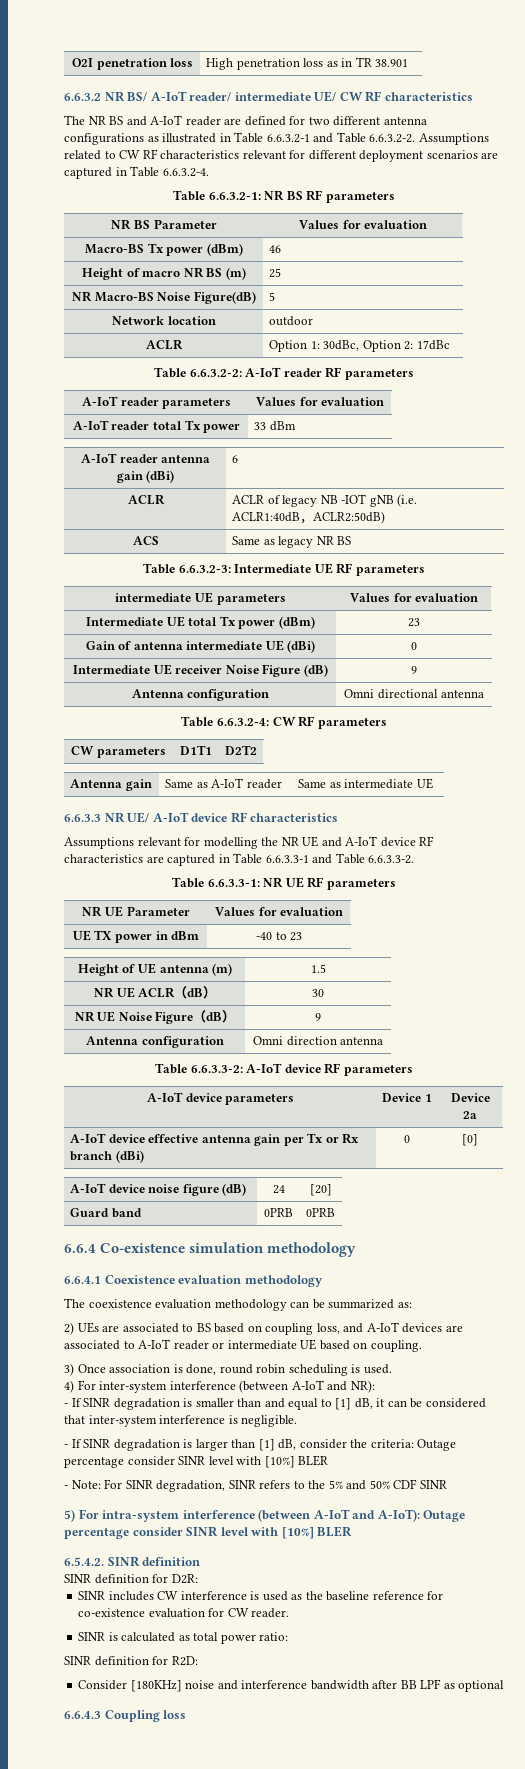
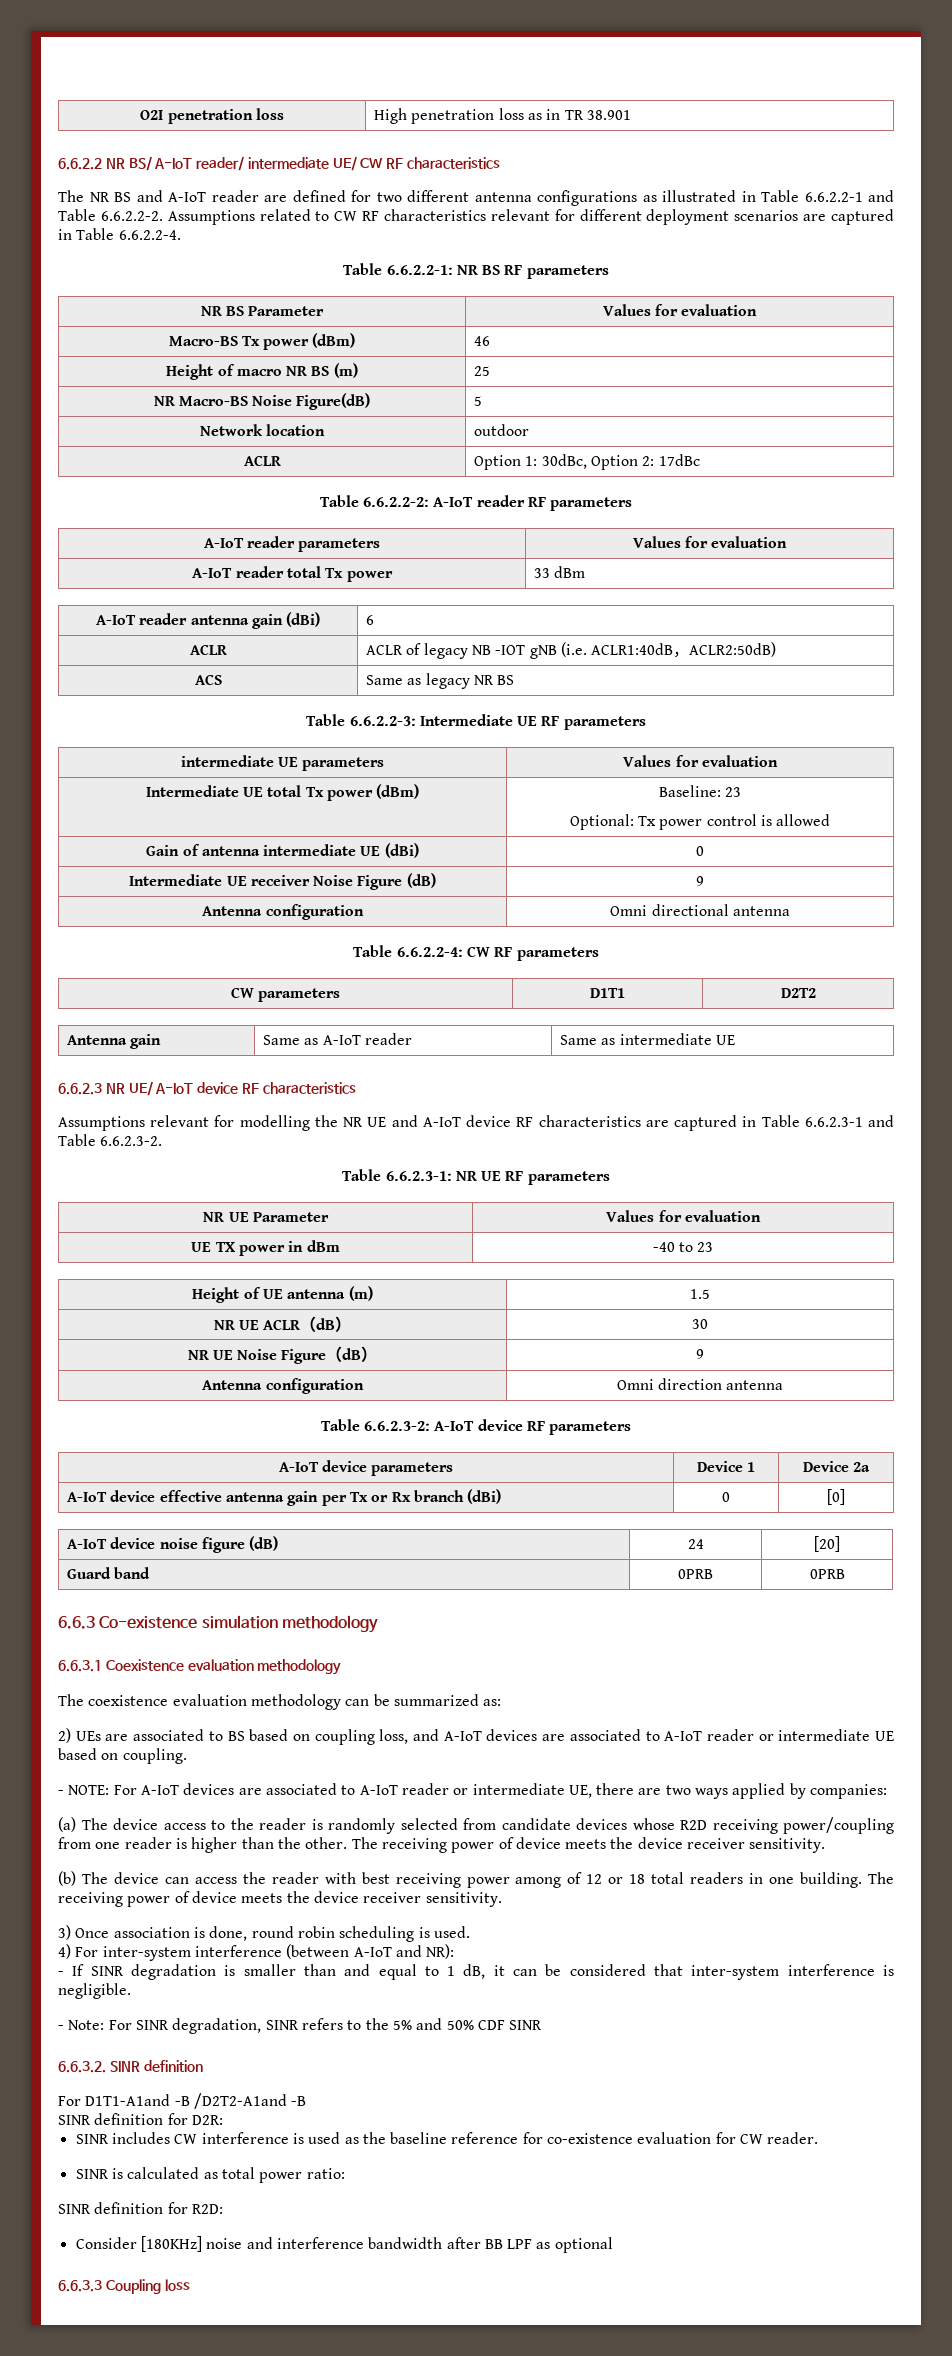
- 6.6.3.2 NR BS/ A-IoT reader/ intermediate UE/ CW RF characteristics
+ 6.6.2.2 NR BS/ A-IoT reader/ intermediate UE/ CW RF characteristics
- The NR BS and A-IoT reader are defined for two different antenna configurations as illustrated in Table 6.6.3.2-1 and Table 6.6.3.2-2. Assumptions related to CW RF characteristics relevant for different deployment scenarios are captured in Table 6.6.3.2-4.
- Table 6.6.3.2-1: NR BS RF parameters
+ The NR BS and A-IoT reader are defined for two different antenna configurations as illustrated in Table 6.6.2.2-1 and Table 6.6.2.2-2. Assumptions related to CW RF characteristics relevant for different deployment scenarios are captured in Table 6.6.2.2-4.
+ Table 6.6.2.2-1: NR BS RF parameters
- Table 6.6.3.2-2: A-IoT reader RF parameters
+ Table 6.6.2.2-2: A-IoT reader RF parameters
- Table 6.6.3.2-3: Intermediate UE RF parameters
+ Table 6.6.2.2-3: Intermediate UE RF parameters
- Intermediate UE total Tx power (dBm) | 23
+ Intermediate UE total Tx power (dBm) | Baseline: 23
+ Optional: Tx power control is allowed
- Table 6.6.3.2-4: CW RF parameters
+ Table 6.6.2.2-4: CW RF parameters
- 6.6.3.3 NR UE/ A-IoT device RF characteristics
+ 6.6.2.3 NR UE/ A-IoT device RF characteristics
- Assumptions relevant for modelling the NR UE and A-IoT device RF characteristics are captured in Table 6.6.3.3-1 and Table 6.6.3.3-2.
- Table 6.6.3.3-1: NR UE RF parameters
+ Assumptions relevant for modelling the NR UE and A-IoT device RF characteristics are captured in Table 6.6.2.3-1 and Table 6.6.2.3-2.
+ Table 6.6.2.3-1: NR UE RF parameters
- Table 6.6.3.3-2: A-IoT device RF parameters
+ Table 6.6.2.3-2: A-IoT device RF parameters
- 6.6.4 Co-existence simulation methodology
+ 6.6.3 Co-existence simulation methodology
- 6.6.4.1 Coexistence evaluation methodology
+ 6.6.3.1 Coexistence evaluation methodology
+ - NOTE: For A-IoT devices are associated to A-IoT reader or intermediate UE, there are two ways applied by companies:
+ (a) The device access to the reader is randomly selected from candidate devices whose R2D receiving power/coupling from one reader is higher than the other. The receiving power of device meets the device receiver sensitivity.
+ (b) The device can access the reader with best receiving power among of 12 or 18 total readers in one building. The receiving power of device meets the device receiver sensitivity.
- - If SINR degradation is smaller than and equal to [1] dB, it can be considered that inter-system interference is negligible.
+ - If SINR degradation is smaller than and equal to 1 dB, it can be considered that inter-system interference is negligible.
- - If SINR degradation is larger than [1] dB, consider the criteria: Outage percentage consider SINR level with [10%] BLER
- 5) For intra-system interference (between A-IoT and A-IoT): Outage percentage consider SINR level with [10%] BLER
- 6.5.4.2. SINR definition
+ 6.6.3.2. SINR definition
+ For D1T1-A1and -B /D2T2-A1and -B
- 6.6.4.3 Coupling loss
+ 6.6.3.3 Coupling loss

